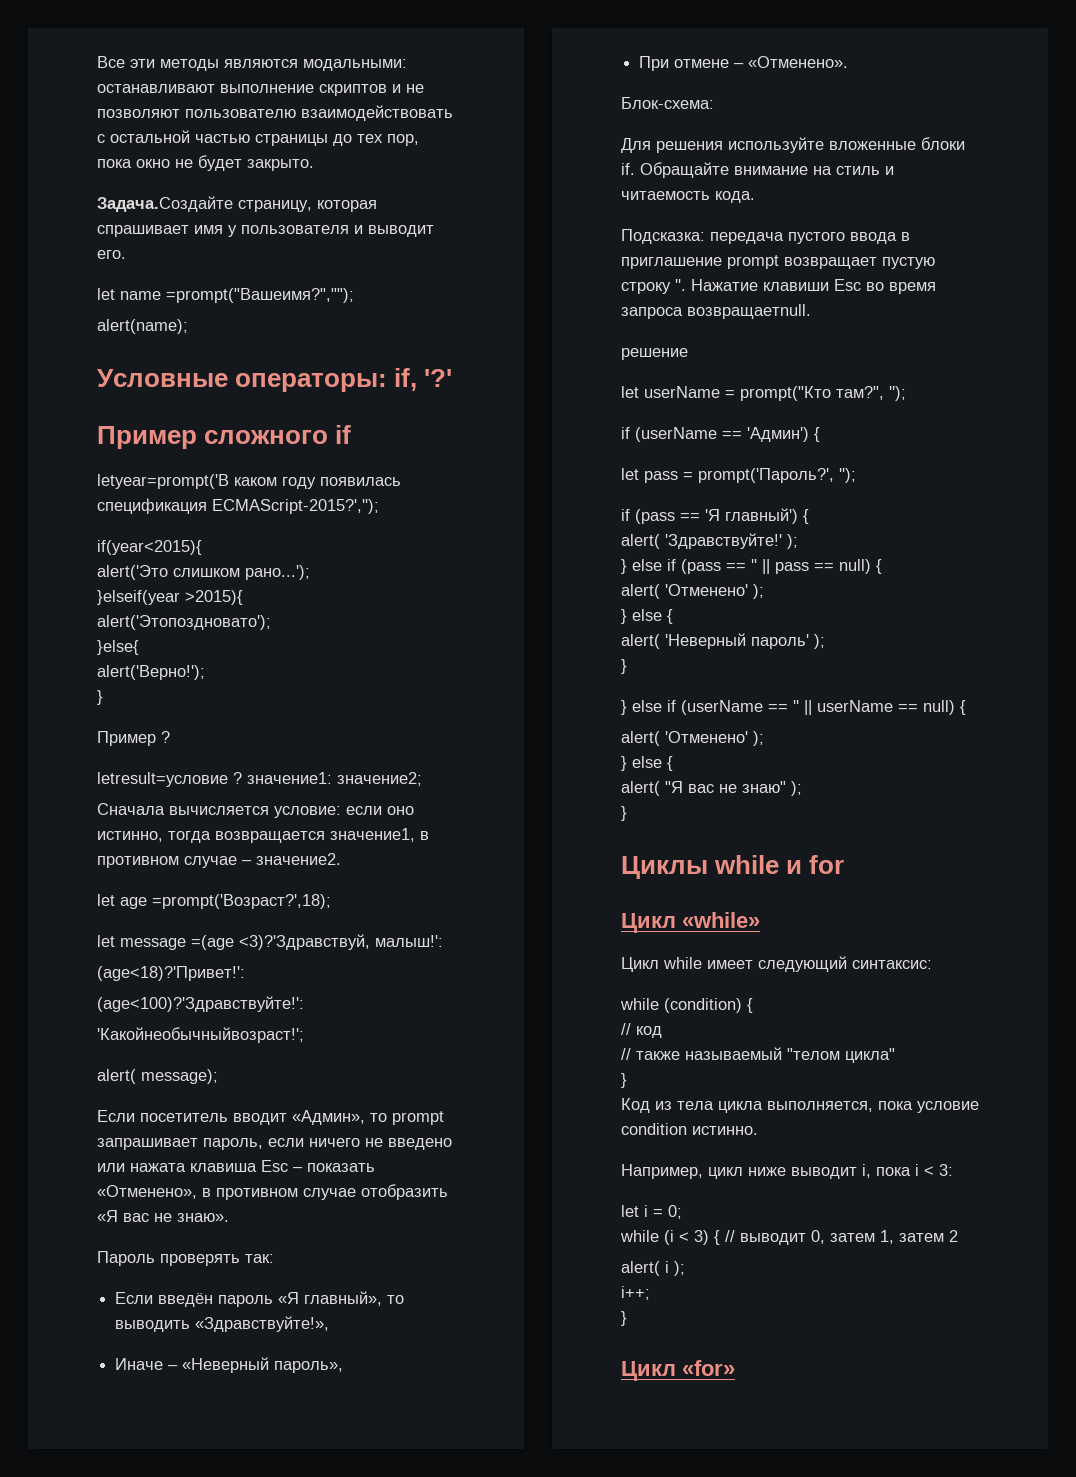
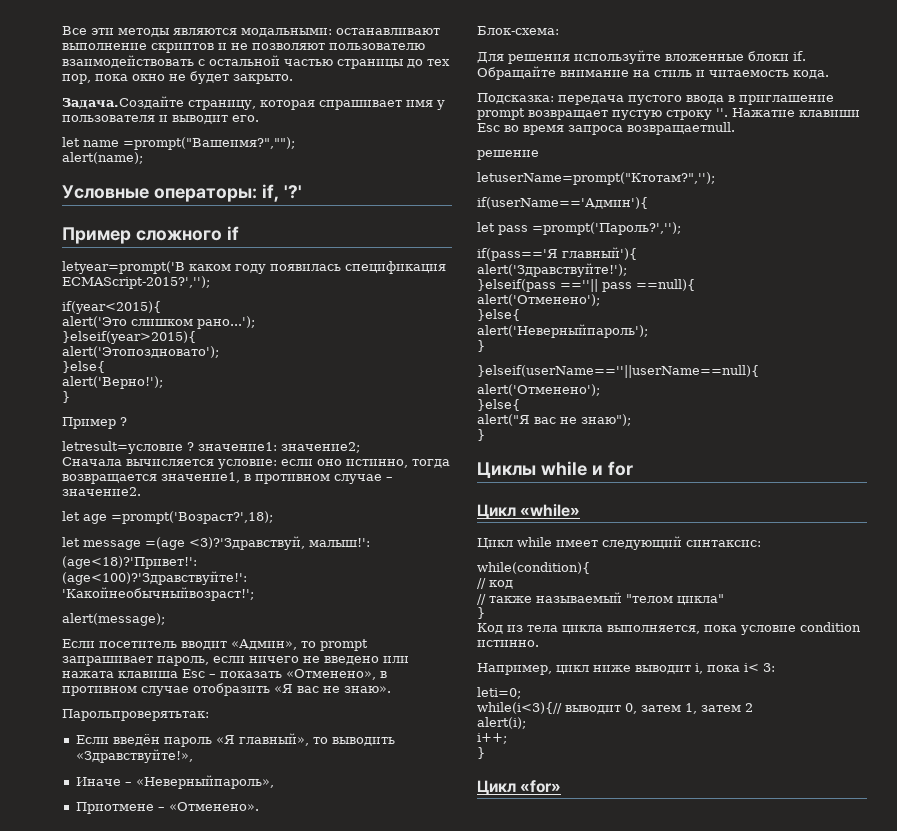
- }elseif(year >2015){
+ }elseif(year>2015){
- alert( message);
+ alert(message);
- Пароль проверять так:
+ Парольпроверятьтак:
- Иначе – «Неверный пароль»,
- При отмене – «Отменено».
+ Иначе – «Неверныйпароль»,
+ Приотмене – «Отменено».
- let userName = prompt("Кто там?", '');
- if (userName == 'Админ') {
- let pass = prompt('Пароль?', '');
- if (pass == 'Я главный') {
- alert( 'Здравствуйте!' );
- } else if (pass == '' || pass == null) {
- alert( 'Отменено' );
- } else {
- alert( 'Неверный пароль' );
+ letuserName=prompt("Ктотам?",'');
+ if(userName=='Админ'){
+ let pass =prompt('Пароль?','');
+ if(pass=='Я главный'){
+ alert('Здравствуйте!');
+ }elseif(pass ==''|| pass ==null){
+ alert('Отменено');
+ }else{
+ alert('Неверныйпароль');
  }
- } else if (userName == '' || userName == null) {
- alert( 'Отменено' );
- } else {
- alert( "Я вас не знаю" );
+ }elseif(userName==''||userName==null){
+ alert('Отменено');
+ }else{
+ alert("Я вас не знаю");
- while (condition) {
+ while(condition){
- Например, цикл ниже выводит i, пока i < 3:
+ Например, цикл ниже выводит i, пока i< 3:
- let i = 0;
- while (i < 3) { // выводит 0, затем 1, затем 2
+ leti=0;
+ while(i<3){// выводит 0, затем 1, затем 2
- alert( i );
+ alert(i);

